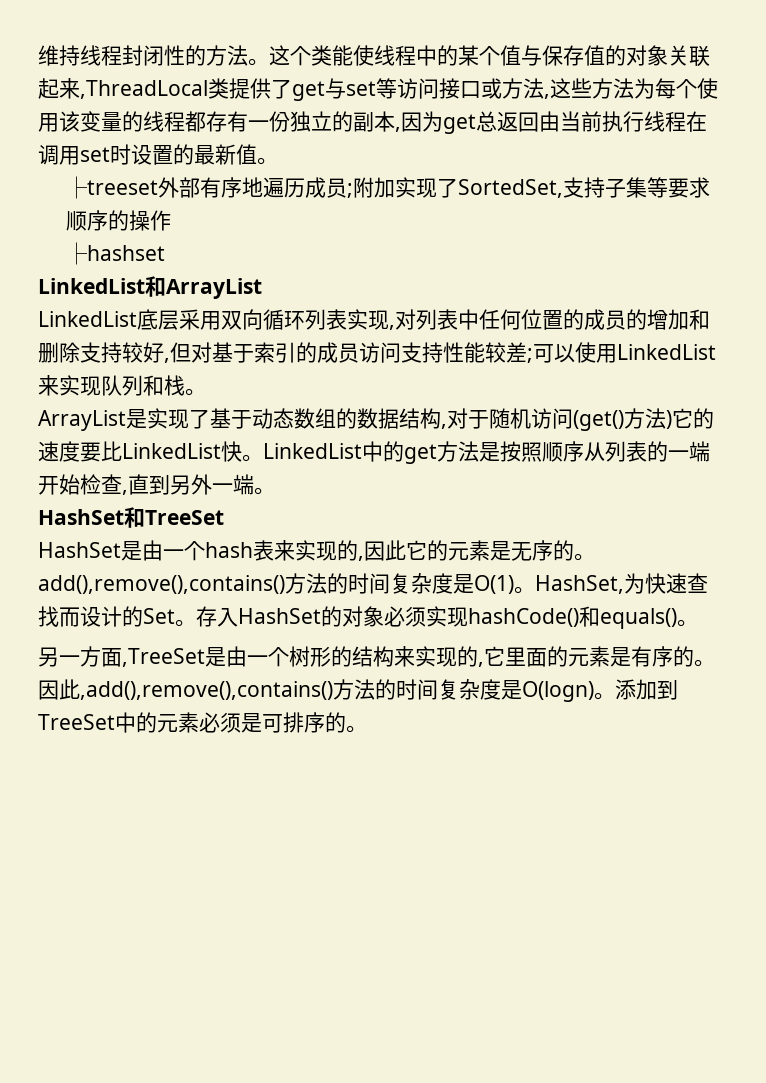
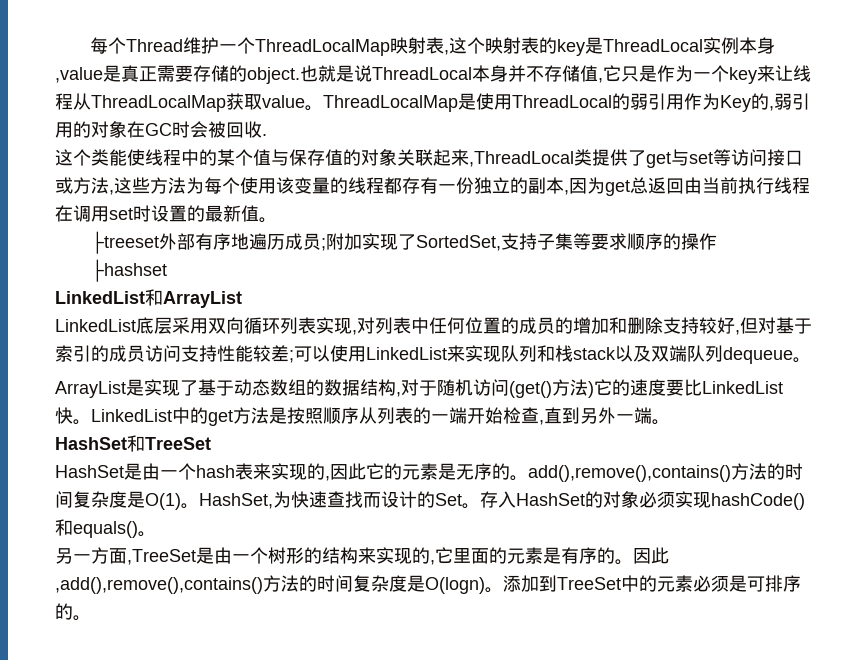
- 维持线程封闭性的方法。这个类能使线程中的某个值与保存值的对象关联起来,ThreadLocal类提供了get与set等访问接口或方法,这些方法为每个使用该变量的线程都存有一份独立的副本,因为get总返回由当前执行线程在调用set时设置的最新值。
+ 每个Thread维护一个ThreadLocalMap映射表,这个映射表的key是ThreadLocal实例本身,value是真正需要存储的object.也就是说ThreadLocal本身并不存储值,它只是作为一个key来让线程从ThreadLocalMap获取value。ThreadLocalMap是使用ThreadLocal的弱引用作为Key的,弱引用的对象在GC时会被回收.
+ 这个类能使线程中的某个值与保存值的对象关联起来,ThreadLocal类提供了get与set等访问接口或方法,这些方法为每个使用该变量的线程都存有一份独立的副本,因为get总返回由当前执行线程在调用set时设置的最新值。
- LinkedList底层采用双向循环列表实现,对列表中任何位置的成员的增加和删除支持较好,但对基于索引的成员访问支持性能较差;可以使用LinkedList来实现队列和栈。
+ LinkedList底层采用双向循环列表实现,对列表中任何位置的成员的增加和删除支持较好,但对基于索引的成员访问支持性能较差;可以使用LinkedList来实现队列和栈stack以及双端队列dequeue。

